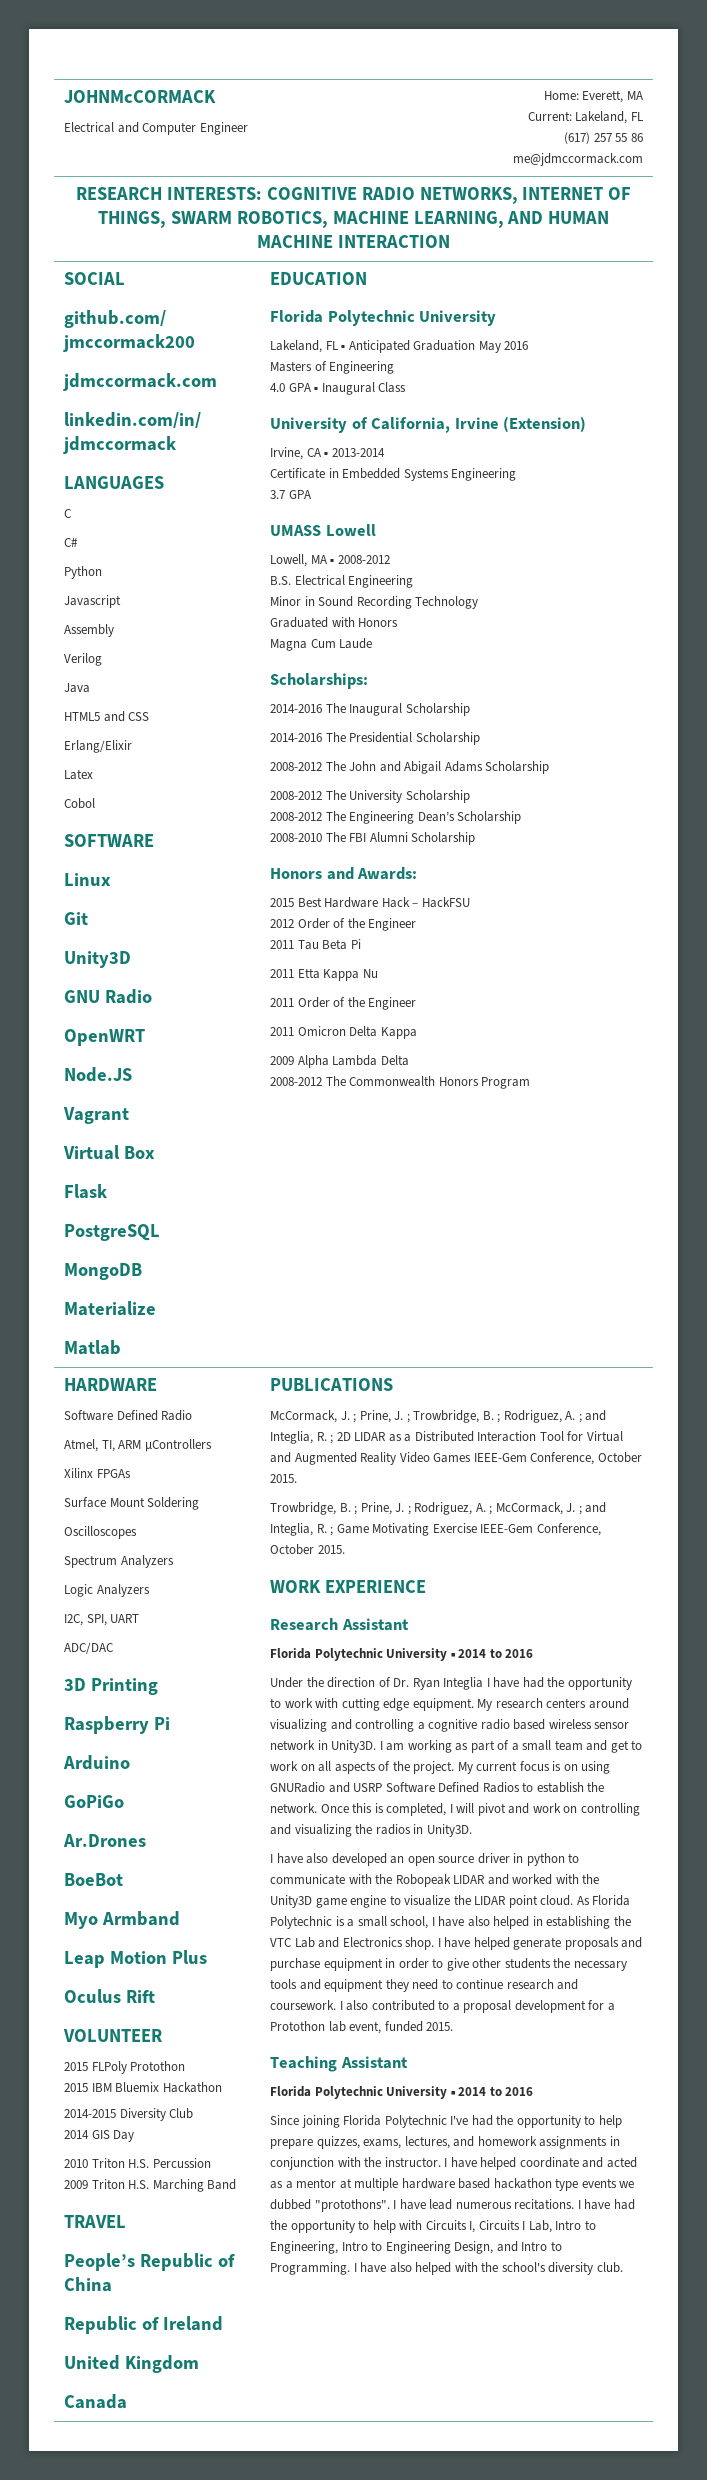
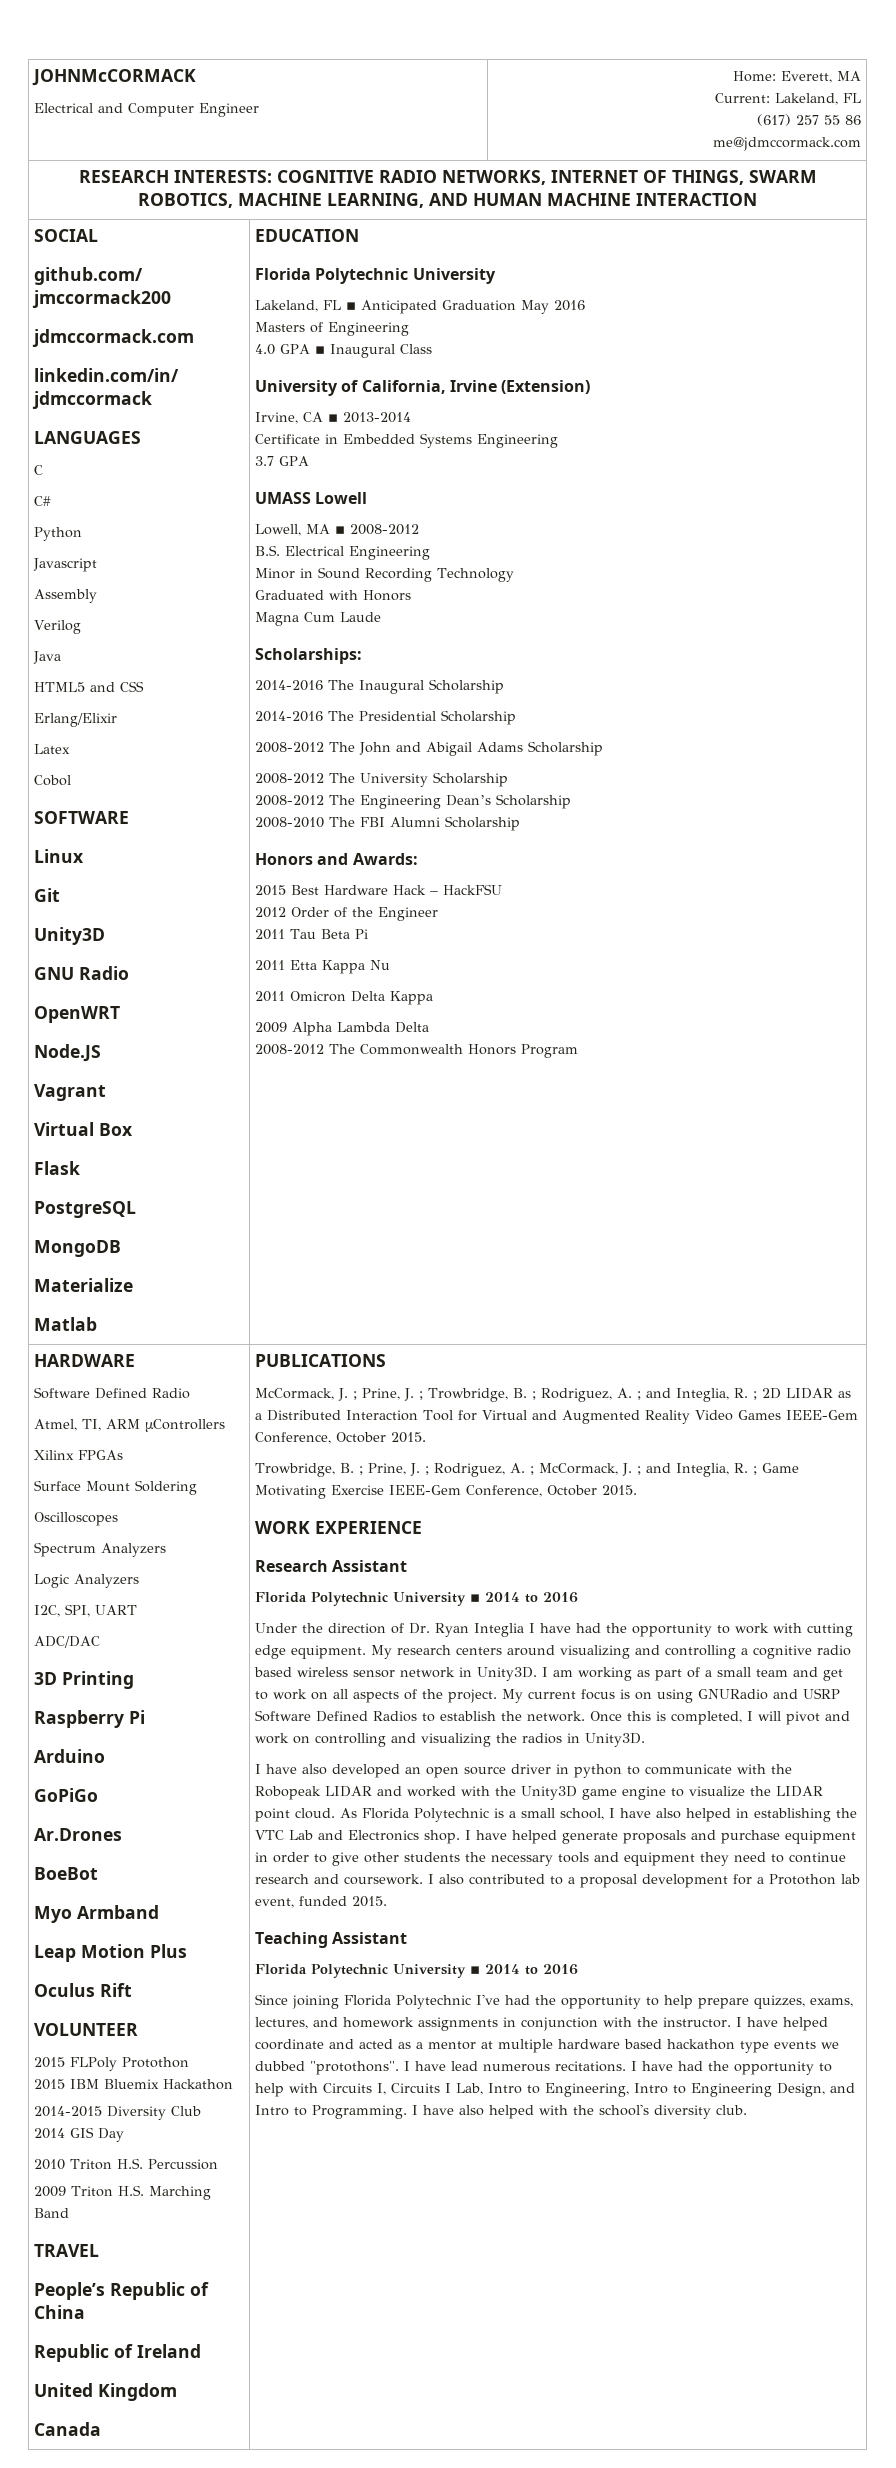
- 2011 Order of the Engineer

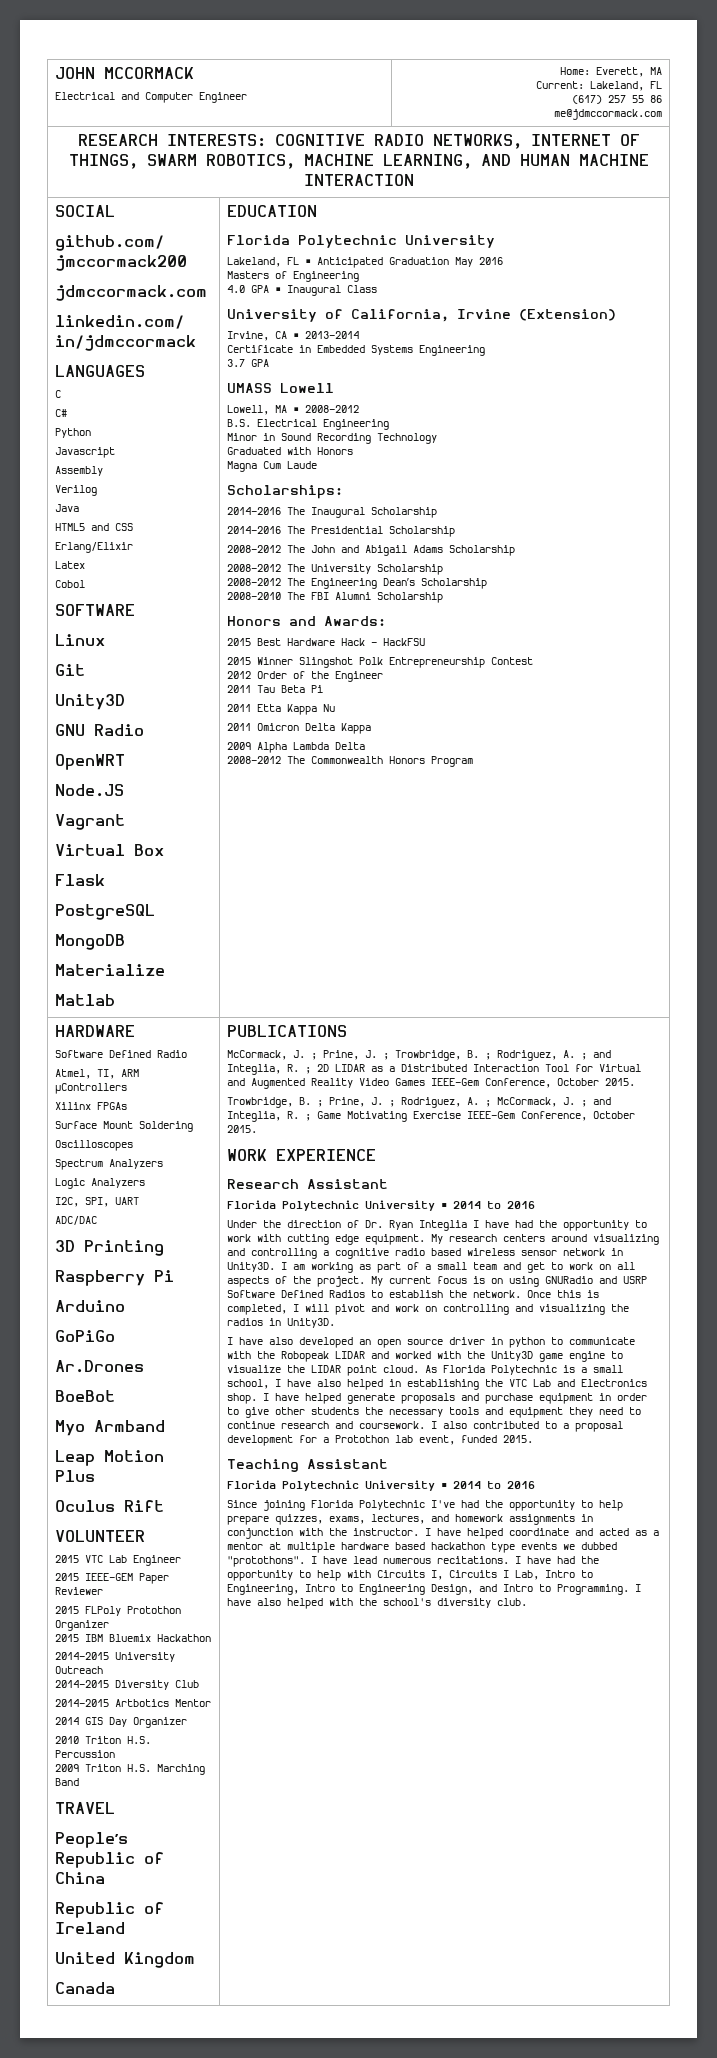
- JOHNMcCORMACK
+ JOHN MCCORMACK
+ 2015 Winner Slingshot Polk Entrepreneurship Contest
+ 2015 VTC Lab Engineer
+ 2015 IEEE-GEM Paper Reviewer
- 2015 FLPoly Protothon
+ 2015 FLPoly Protothon Organizer
+ 2014-2015 University Outreach
+ 2014-2015 Artbotics Mentor
- 2014 GIS Day
+ 2014 GIS Day Organizer

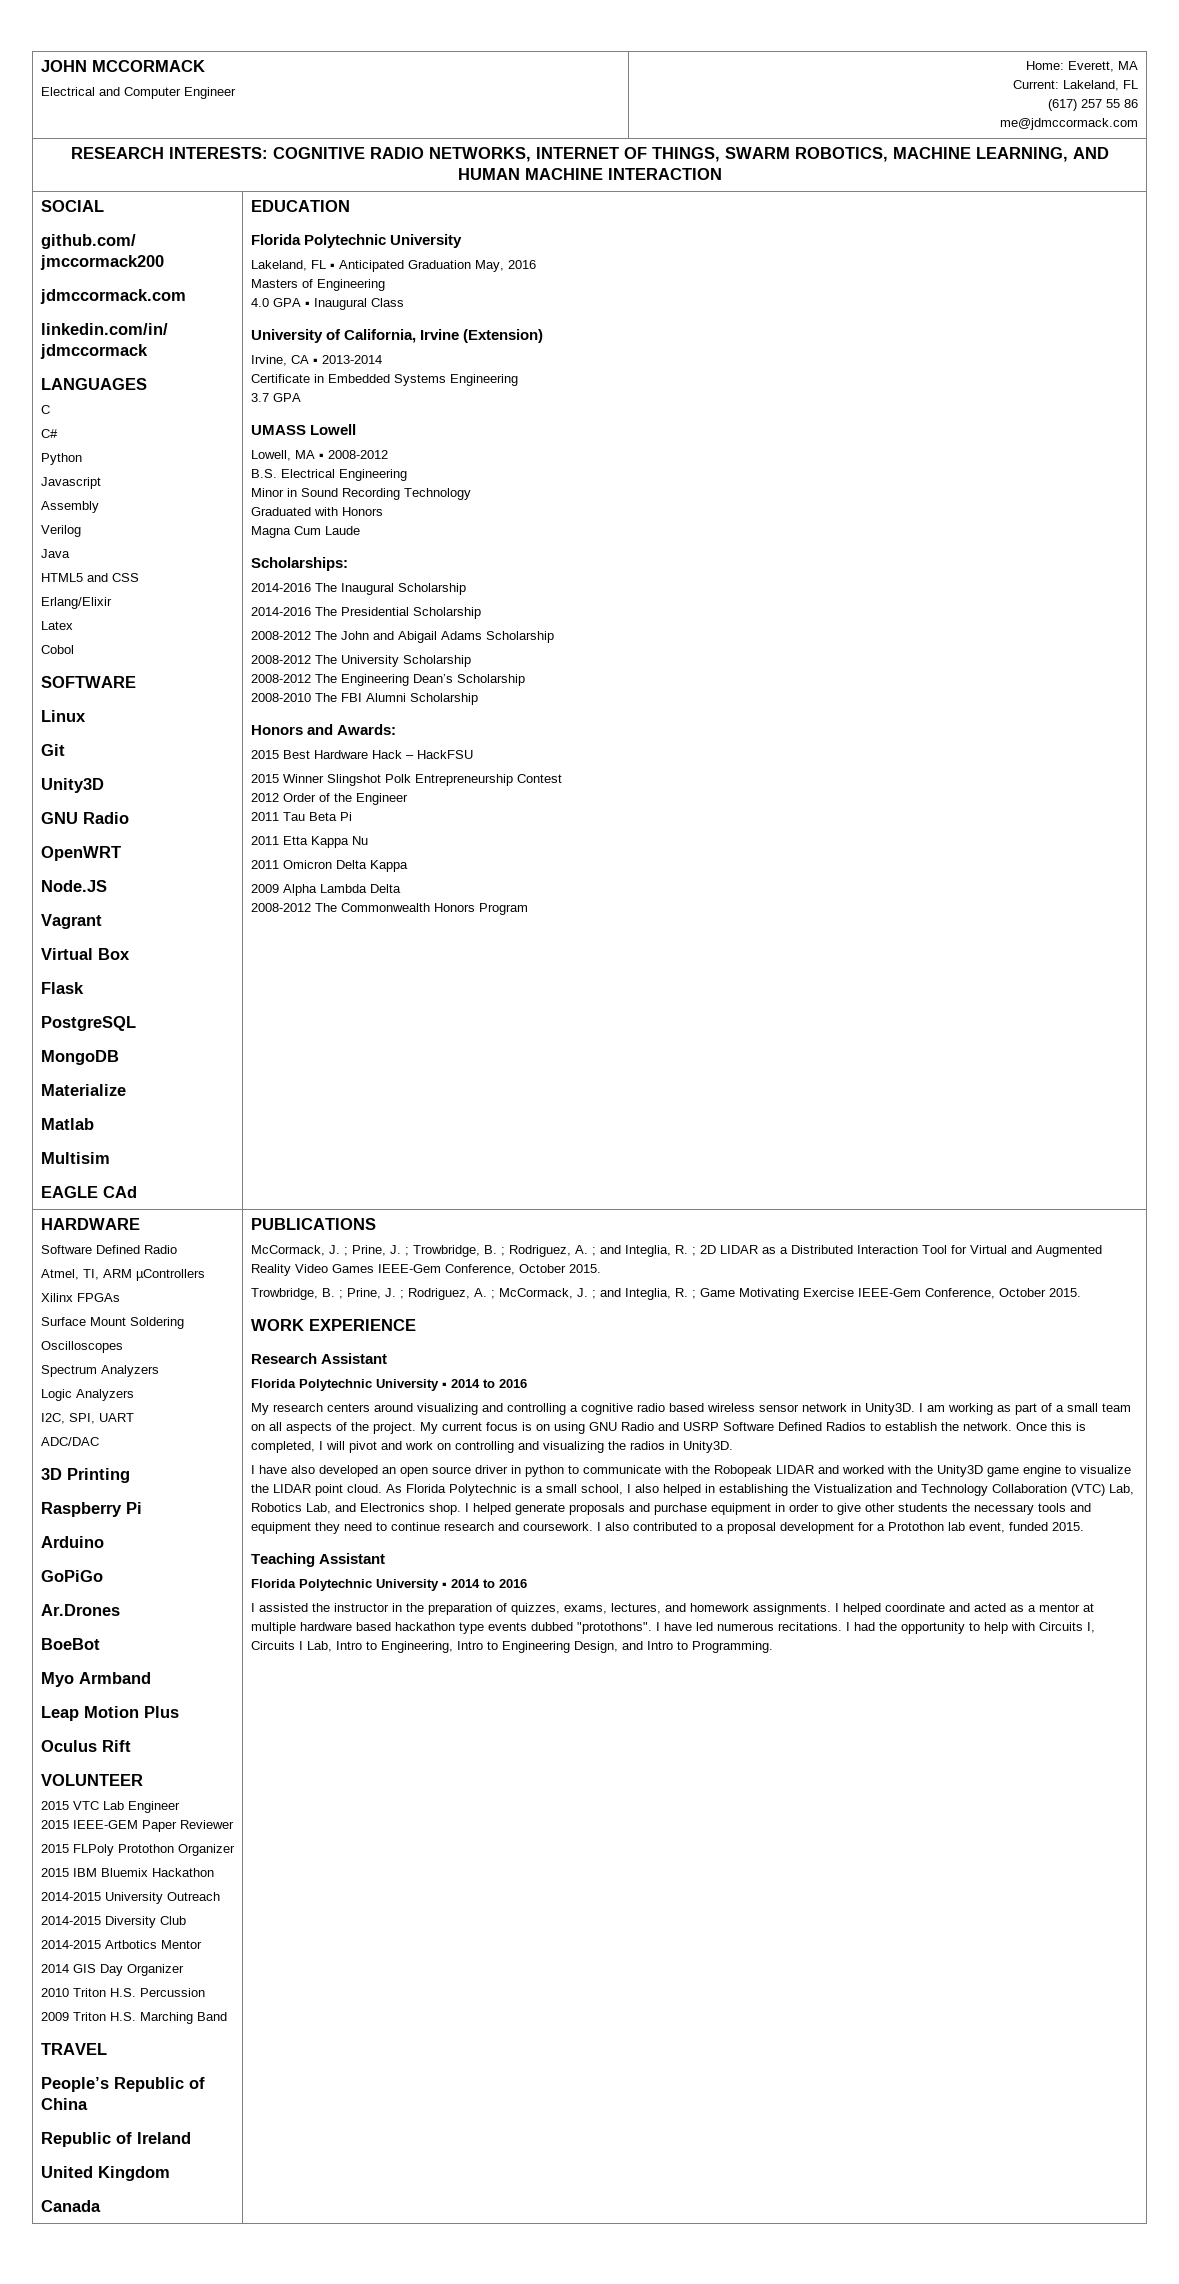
+ Multisim
+ EAGLE CAd
- Lakeland, FL ▪ Anticipated Graduation May 2016
+ Lakeland, FL ▪ Anticipated Graduation May, 2016
- Under the direction of Dr. Ryan Integlia I have had the opportunity to work with cutting edge equipment.
- I am working as part of a small team and get to work on all aspects of the project.
+ I am working as part of a small team on all aspects of the project.
- My current focus is on using GNURadio and USRP Software Defined Radios to establish the network.
+ My current focus is on using GNU Radio and USRP Software Defined Radios to establish the network.
- As Florida Polytechnic is a small school, I have also helped in establishing the VTC Lab and Electronics shop.
+ As Florida Polytechnic is a small school, I also helped in establishing the Vistualization and Technology Collaboration (VTC) Lab, Robotics Lab, and Electronics shop.
- I have helped generate proposals and purchase equipment in order to give other students the necessary tools and equipment they need to continue research and coursework.
+ I helped generate proposals and purchase equipment in order to give other students the necessary tools and equipment they need to continue research and coursework.
- Since joining Florida Polytechnic I've had the opportunity to help prepare quizzes, exams, lectures, and homework assignments in conjunction with the instructor. I have helped coordinate and acted as a mentor at multiple hardware based hackathon type events we dubbed "protothons".
+ I assisted the instructor in the preparation of quizzes, exams, lectures, and homework assignments. I helped coordinate and acted as a mentor at multiple hardware based hackathon type events dubbed "protothons".
- I have lead numerous recitations.
+ I have led numerous recitations.
- I have had the opportunity to help with Circuits I, Circuits I Lab, Intro to Engineering, Intro to Engineering Design, and Intro to Programming. I have also helped with the school's diversity club.
+ I had the opportunity to help with Circuits I, Circuits I Lab, Intro to Engineering, Intro to Engineering Design, and Intro to Programming.

